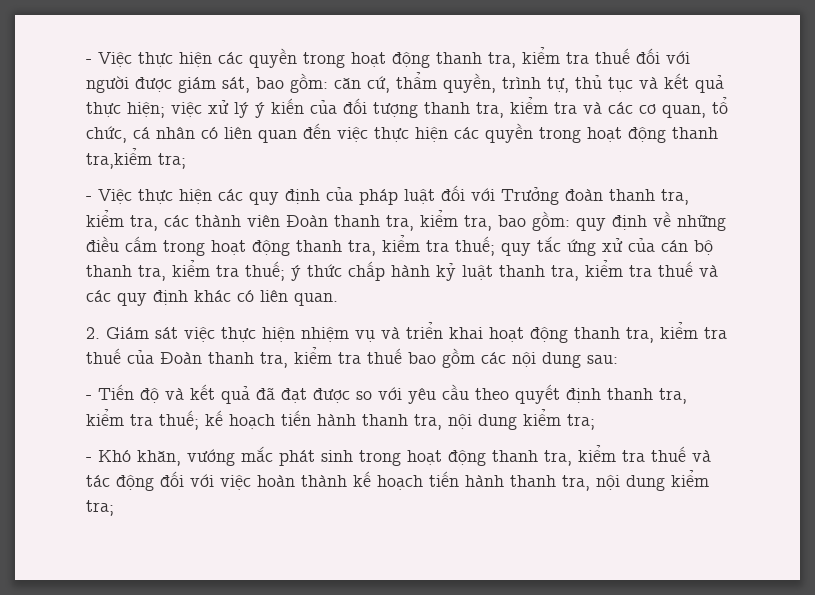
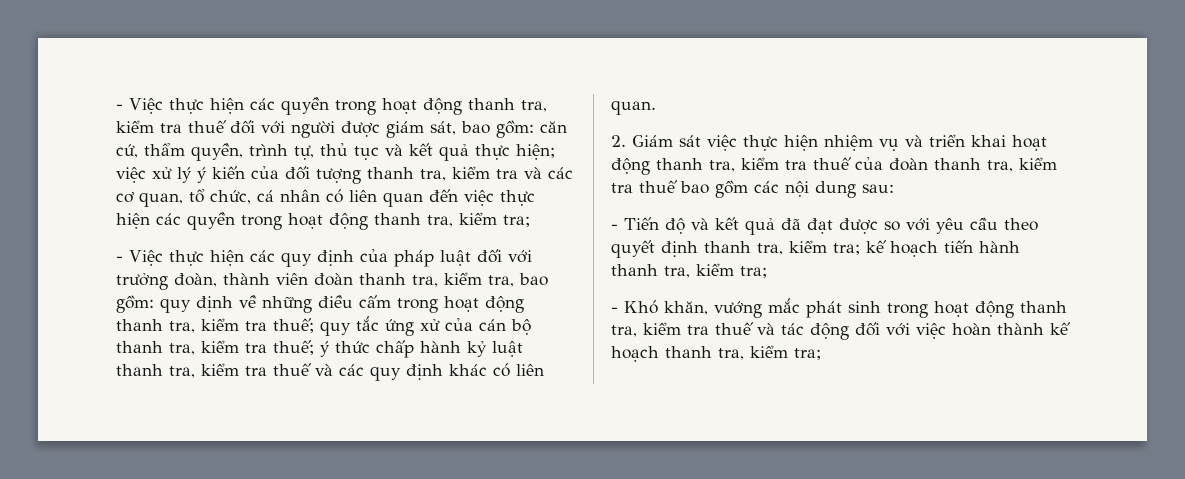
- việc xử lý ý kiến của đối tượng thanh tra, kiểm tra và các cơ quan, tổ chức, cá nhân có liên quan đến việc thực hiện các quyền trong hoạt động thanh tra,kiểm tra;
+ việc xử lý ý kiến của đối tượng thanh tra, kiểm tra và các cơ quan, tổ chức, cá nhân có liên quan đến việc thực hiện các quyền trong hoạt động thanh tra, kiểm tra;
- - Việc thực hiện các quy định của pháp luật đối với Trưởng đoàn thanh tra, kiểm tra, các thành viên Đoàn thanh tra, kiểm tra, bao gồm:
+ - Việc thực hiện các quy định của pháp luật đối với trưởng đoàn, thành viên đoàn thanh tra, kiểm tra, bao gồm:
- 2. Giám sát việc thực hiện nhiệm vụ và triển khai hoạt động thanh tra, kiểm tra thuế của Đoàn thanh tra, kiểm tra thuế bao gồm các nội dung sau:
+ 2. Giám sát việc thực hiện nhiệm vụ và triển khai hoạt động thanh tra, kiểm tra thuế của đoàn thanh tra, kiểm tra thuế bao gồm các nội dung sau:
- - Tiến độ và kết quả đã đạt được so với yêu cầu theo quyết định thanh tra, kiểm tra thuế; kế hoạch tiến hành thanh tra, nội dung kiểm tra;
+ - Tiến độ và kết quả đã đạt được so với yêu cầu theo quyết định thanh tra, kiểm tra; kế hoạch tiến hành thanh tra, kiểm tra;
- - Khó khăn, vướng mắc phát sinh trong hoạt động thanh tra, kiểm tra thuế và tác động đối với việc hoàn thành kế hoạch tiến hành thanh tra, nội dung kiểm tra;
+ - Khó khăn, vướng mắc phát sinh trong hoạt động thanh tra, kiểm tra thuế và tác động đối với việc hoàn thành kế hoạch thanh tra, kiểm tra;

